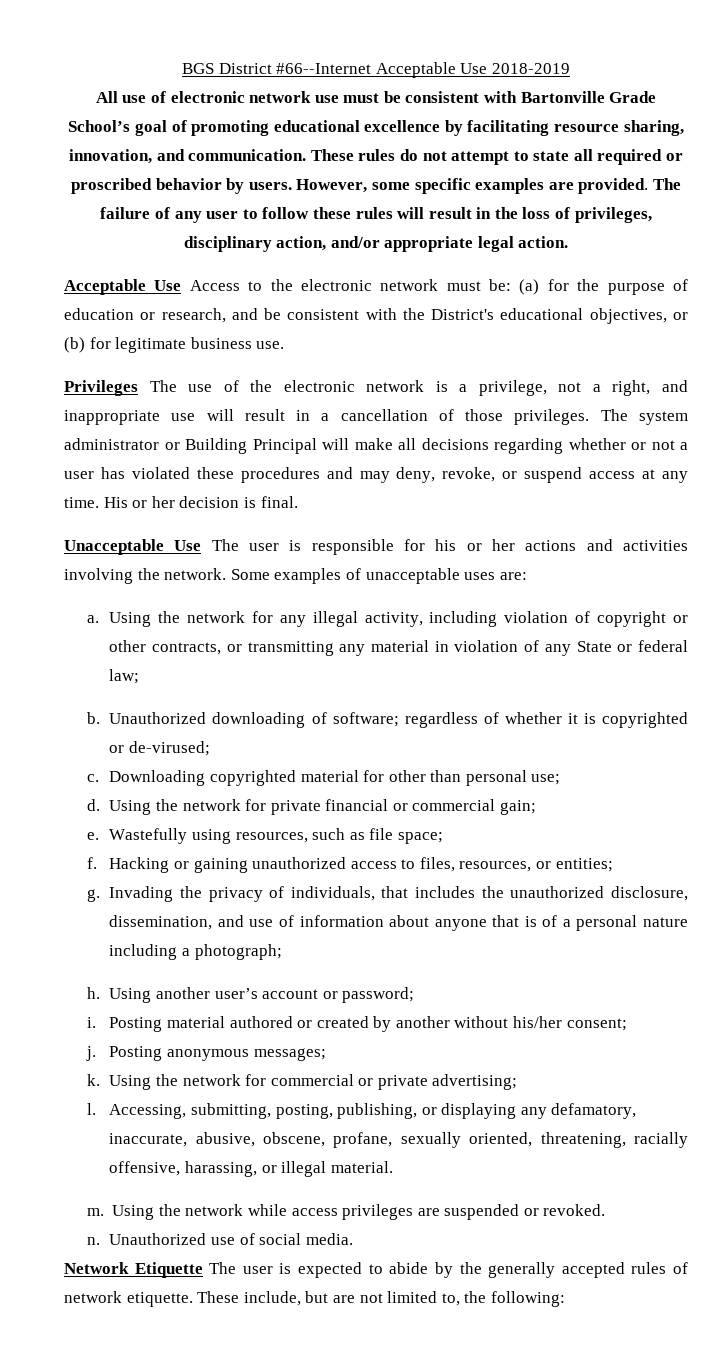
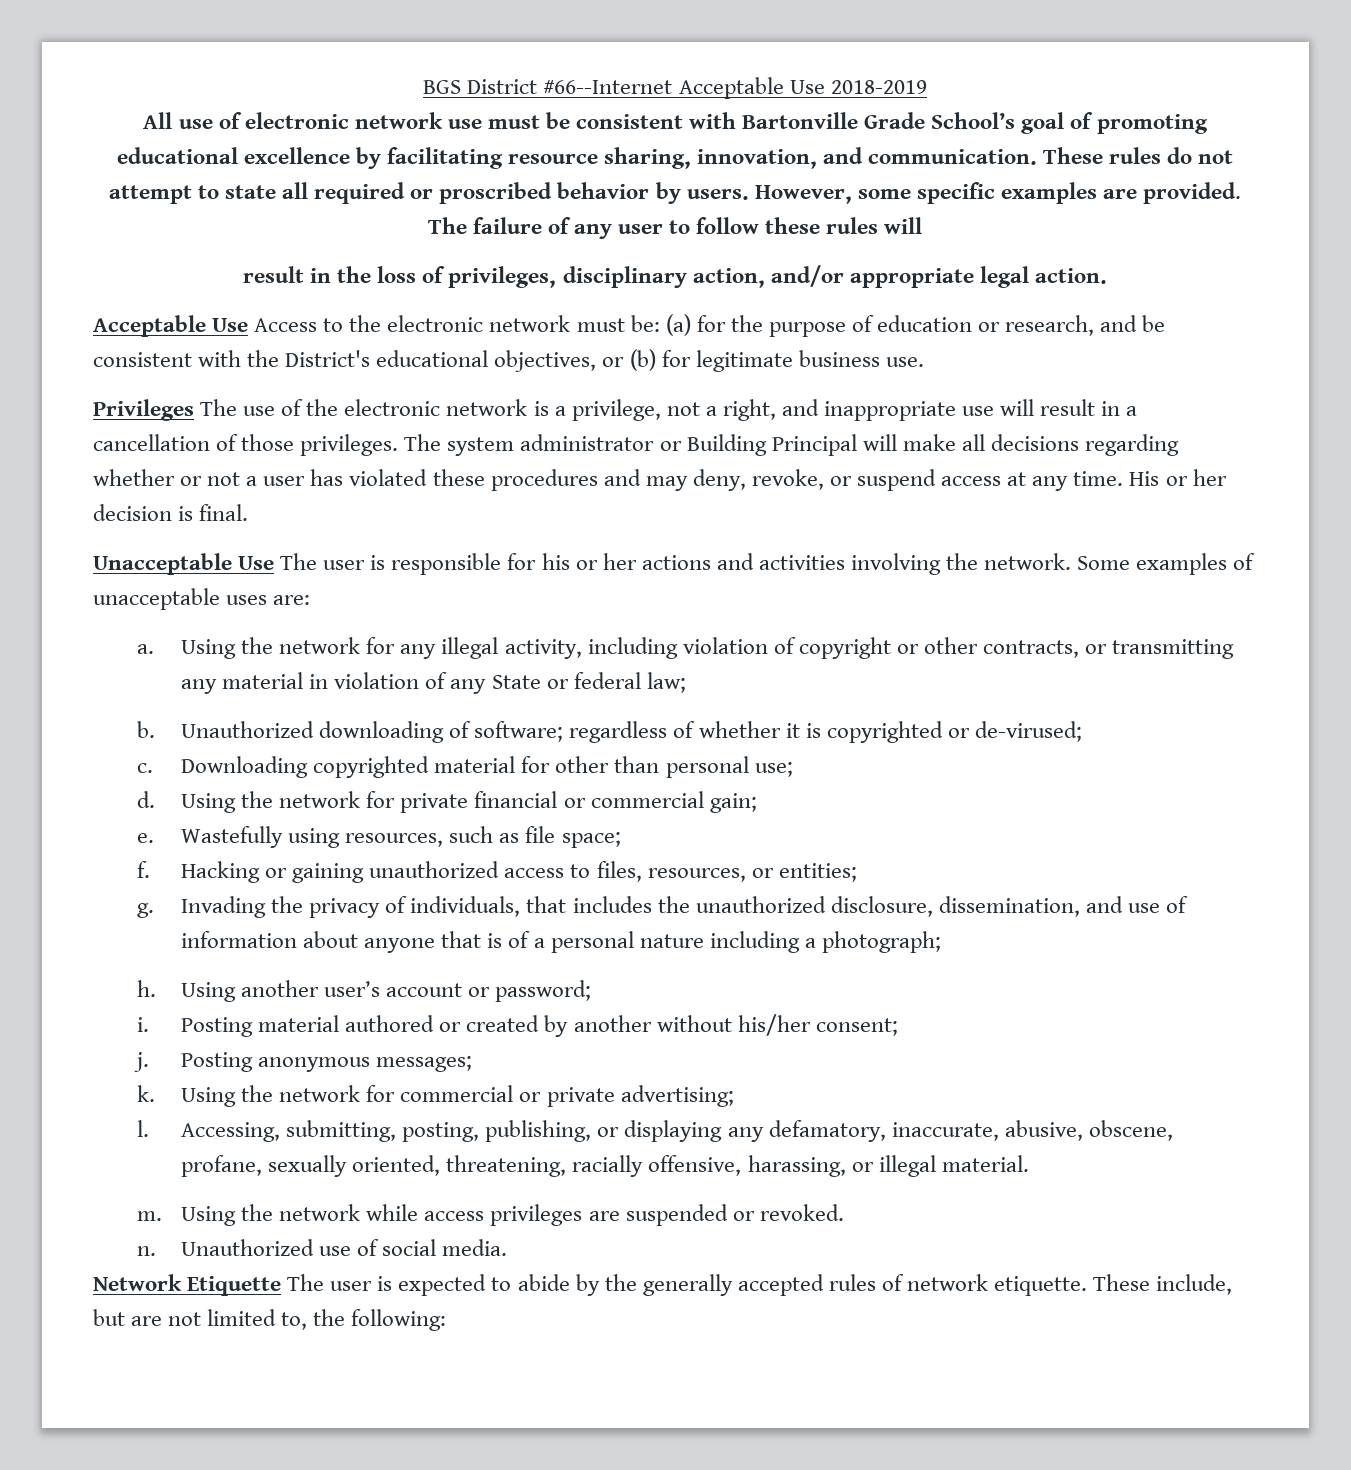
- The failure of any user to follow these rules will result in the loss of privileges, disciplinary action, and/or appropriate legal action.
+ The failure of any user to follow these rules will
+ result in the loss of privileges, disciplinary action, and/or appropriate legal action.

